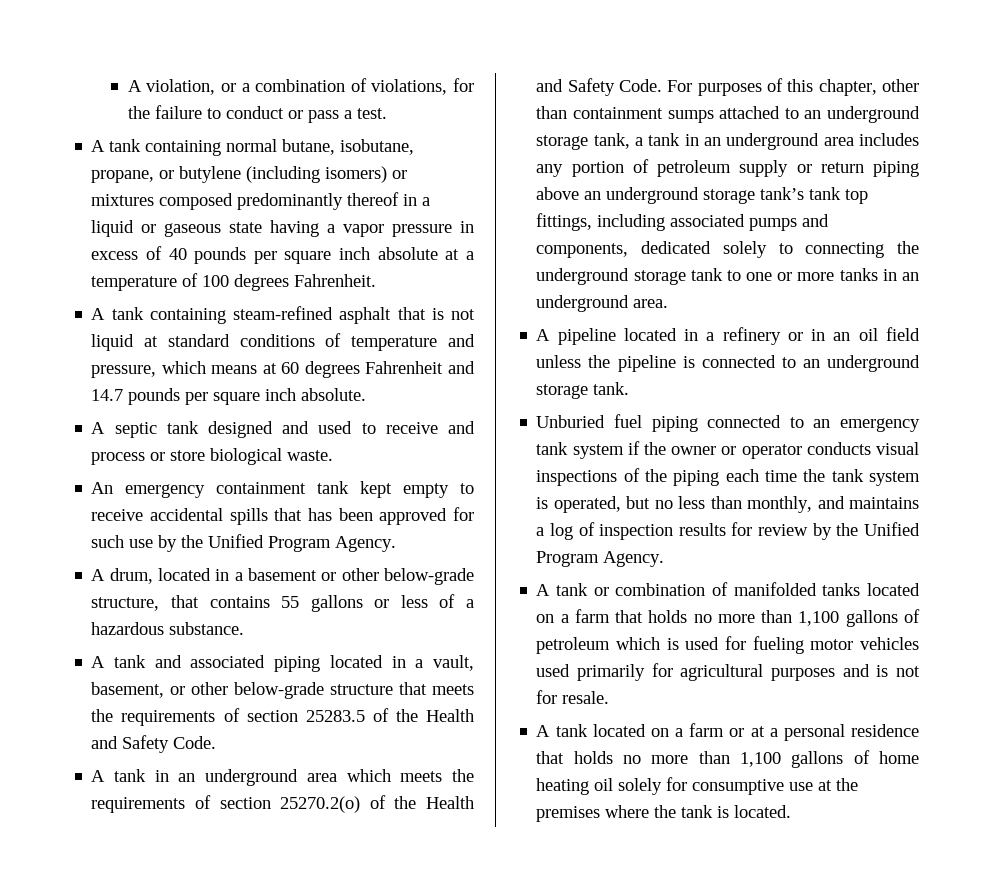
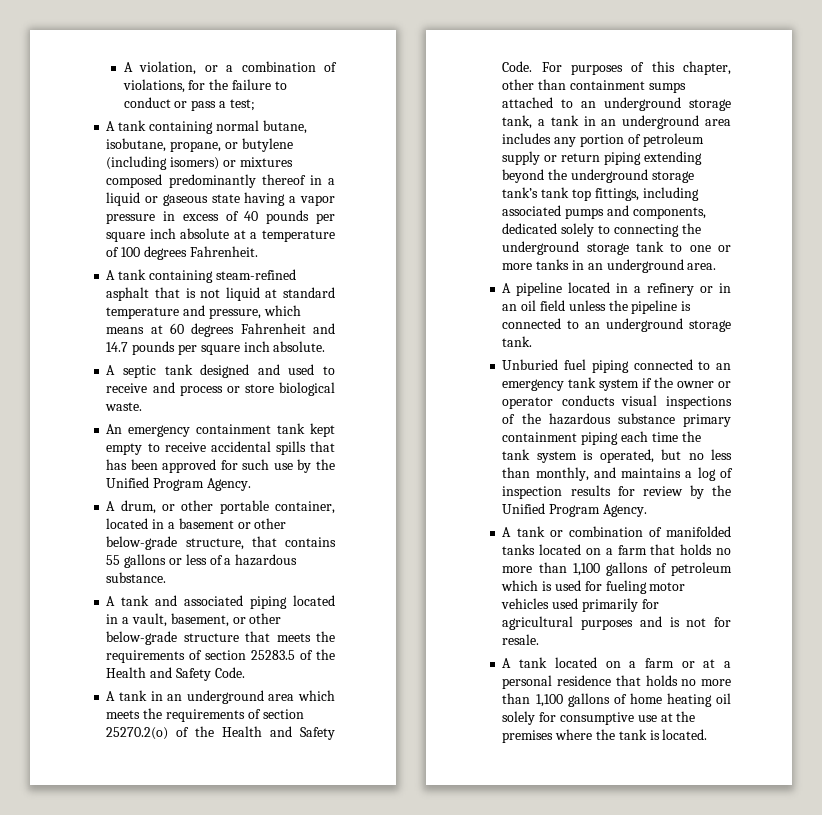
- A violation, or a combination of violations, for the failure to conduct or pass a test.
+ A violation, or a combination of violations, for the failure to conduct or pass a test;
- A tank containing steam-refined asphalt that is not liquid at standard conditions of temperature and pressure, which means at 60 degrees Fahrenheit and 14.7 pounds per square inch absolute.
+ A tank containing steam-refined asphalt that is not liquid at standard temperature and pressure, which means at 60 degrees Fahrenheit and 14.7 pounds per square inch absolute.
- A drum, located in a basement or other below-grade structure, that contains 55 gallons or less of a hazardous substance.
+ A drum, or other portable container, located in a basement or other below-grade structure, that contains 55 gallons or less of a hazardous substance.
- For purposes of this chapter, other than containment sumps attached to an underground storage tank, a tank in an underground area includes any portion of petroleum supply or return piping above an underground storage tank’s tank top fittings, including associated pumps and components, dedicated solely to connecting the underground storage tank to one or more tanks in an underground area.
+ For purposes of this chapter, other than containment sumps attached to an underground storage tank, a tank in an underground area includes any portion of petroleum supply or return piping extending beyond the underground storage tank’s tank top fittings, including associated pumps and components, dedicated solely to connecting the underground storage tank to one or more tanks in an underground area.
- Unburied fuel piping connected to an emergency tank system if the owner or operator conducts visual inspections of the piping each time the tank system is operated, but no less than monthly, and maintains a log of inspection results for review by the Unified Program Agency.
+ Unburied fuel piping connected to an emergency tank system if the owner or operator conducts visual inspections of the hazardous substance primary containment piping each time the tank system is operated, but no less than monthly, and maintains a log of inspection results for review by the Unified Program Agency.

